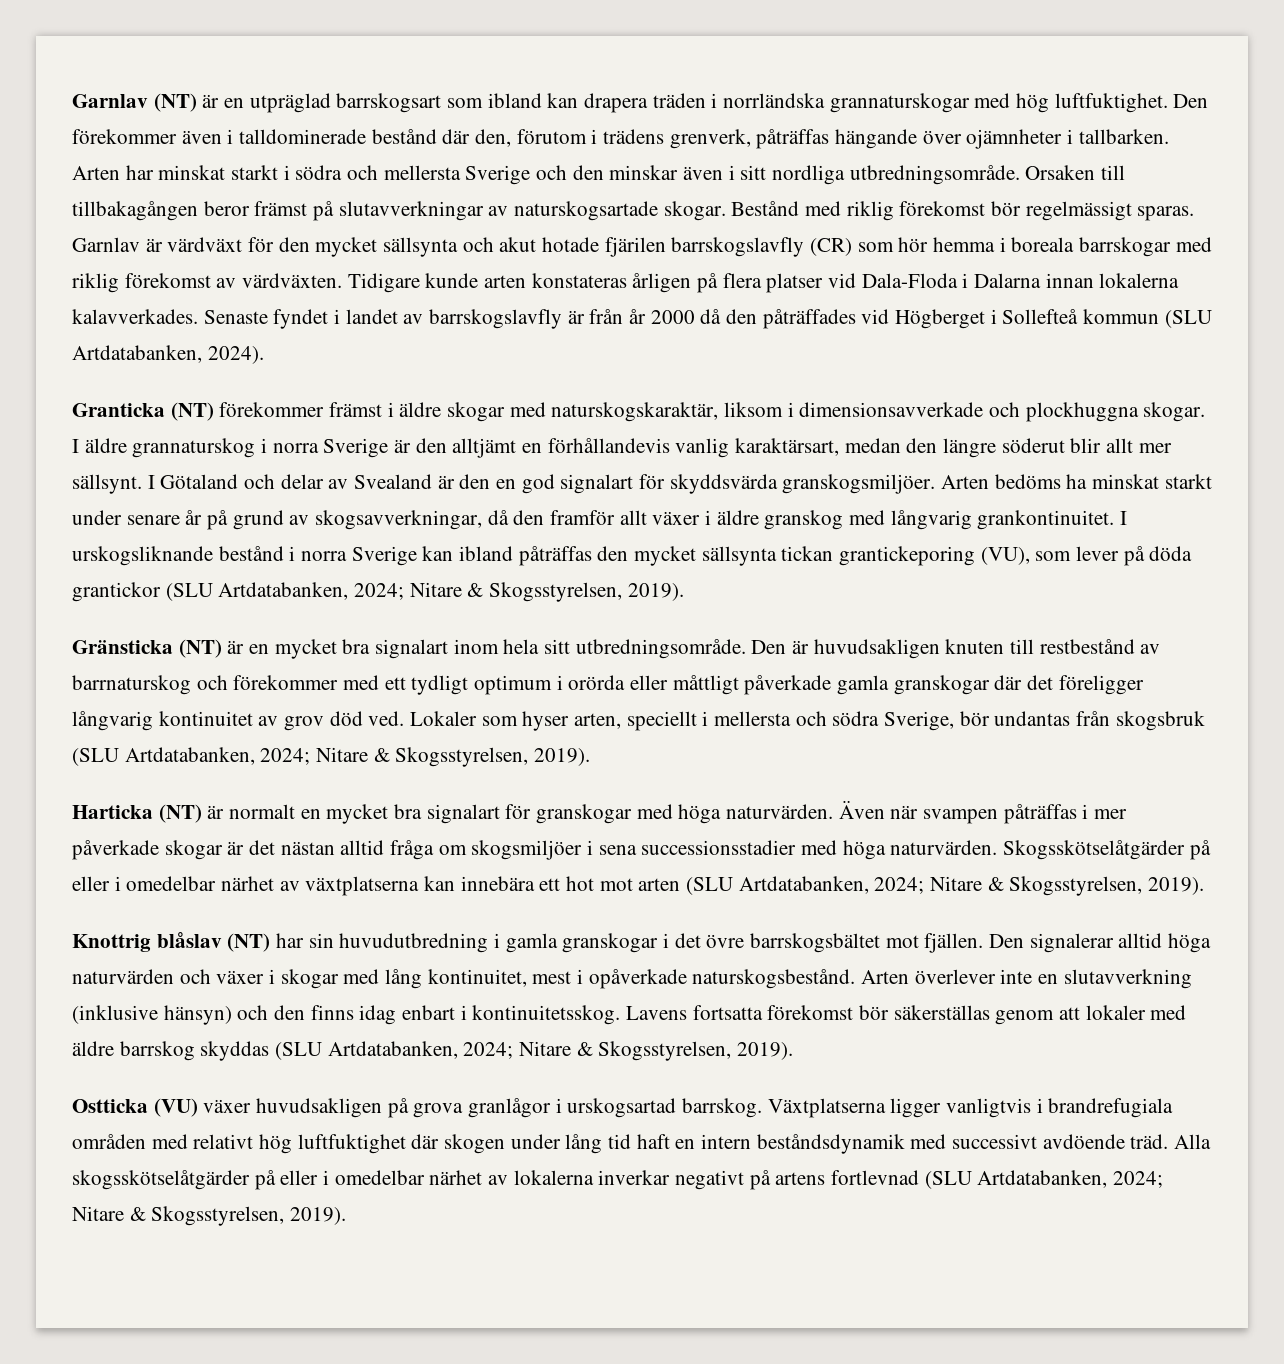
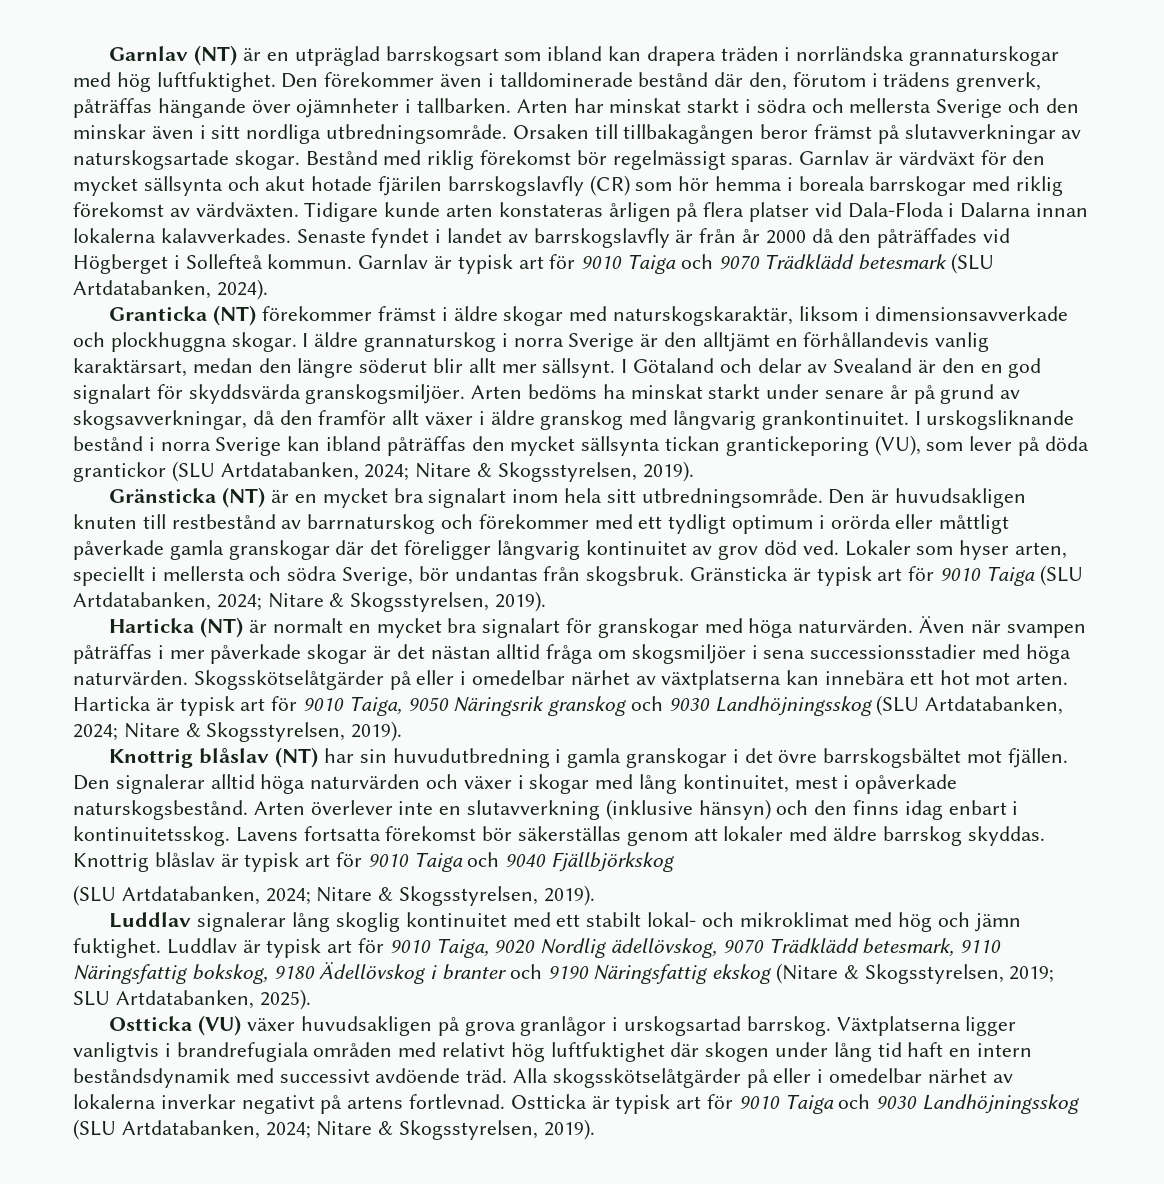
- Senaste fyndet i landet av barrskogslavfly är från år 2000 då den påträffades vid Högberget i Sollefteå kommun (SLU Artdatabanken, 2024).
+ Senaste fyndet i landet av barrskogslavfly är från år 2000 då den påträffades vid Högberget i Sollefteå kommun. Garnlav är typisk art för 9010 Taiga och 9070 Trädklädd betesmark (SLU Artdatabanken, 2024).
- Lokaler som hyser arten, speciellt i mellersta och södra Sverige, bör undantas från skogsbruk (SLU Artdatabanken, 2024; Nitare & Skogsstyrelsen, 2019).
+ Lokaler som hyser arten, speciellt i mellersta och södra Sverige, bör undantas från skogsbruk. Gränsticka är typisk art för 9010 Taiga (SLU Artdatabanken, 2024; Nitare & Skogsstyrelsen, 2019).
- Skogsskötselåtgärder på eller i omedelbar närhet av växtplatserna kan innebära ett hot mot arten (SLU Artdatabanken, 2024; Nitare & Skogsstyrelsen, 2019).
+ Skogsskötselåtgärder på eller i omedelbar närhet av växtplatserna kan innebära ett hot mot arten. Harticka är typisk art för 9010 Taiga, 9050 Näringsrik granskog och 9030 Landhöjningsskog (SLU Artdatabanken, 2024; Nitare & Skogsstyrelsen, 2019).
- Lavens fortsatta förekomst bör säkerställas genom att lokaler med äldre barrskog skyddas (SLU Artdatabanken, 2024; Nitare & Skogsstyrelsen, 2019).
+ Lavens fortsatta förekomst bör säkerställas genom att lokaler med äldre barrskog skyddas. Knottrig blåslav är typisk art för 9010 Taiga och 9040 Fjällbjörkskog
+ (SLU Artdatabanken, 2024; Nitare & Skogsstyrelsen, 2019).
+ Luddlav signalerar lång skoglig kontinuitet med ett stabilt lokal- och mikroklimat med hög och jämn fuktighet. Luddlav är typisk art för 9010 Taiga, 9020 Nordlig ädellövskog, 9070 Trädklädd betesmark, 9110 Näringsfattig bokskog, 9180 Ädellövskog i branter och 9190 Näringsfattig ekskog (Nitare & Skogsstyrelsen, 2019; SLU Artdatabanken, 2025).
- Alla skogsskötselåtgärder på eller i omedelbar närhet av lokalerna inverkar negativt på artens fortlevnad (SLU Artdatabanken, 2024; Nitare & Skogsstyrelsen, 2019).
+ Alla skogsskötselåtgärder på eller i omedelbar närhet av lokalerna inverkar negativt på artens fortlevnad. Ostticka är typisk art för 9010 Taiga och 9030 Landhöjningsskog (SLU Artdatabanken, 2024; Nitare & Skogsstyrelsen, 2019).

